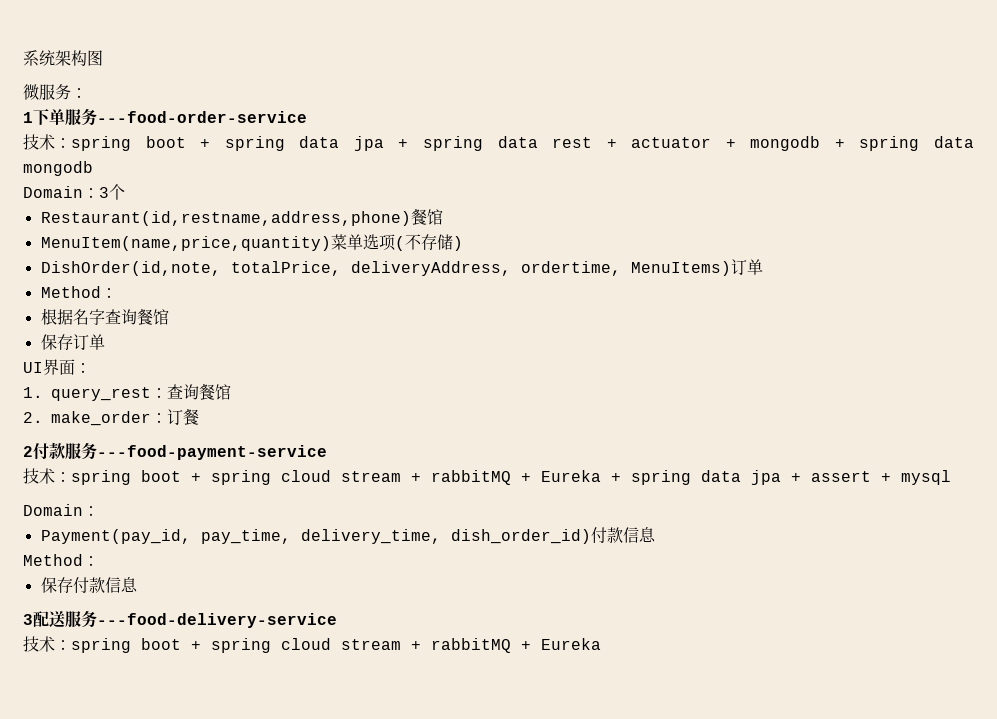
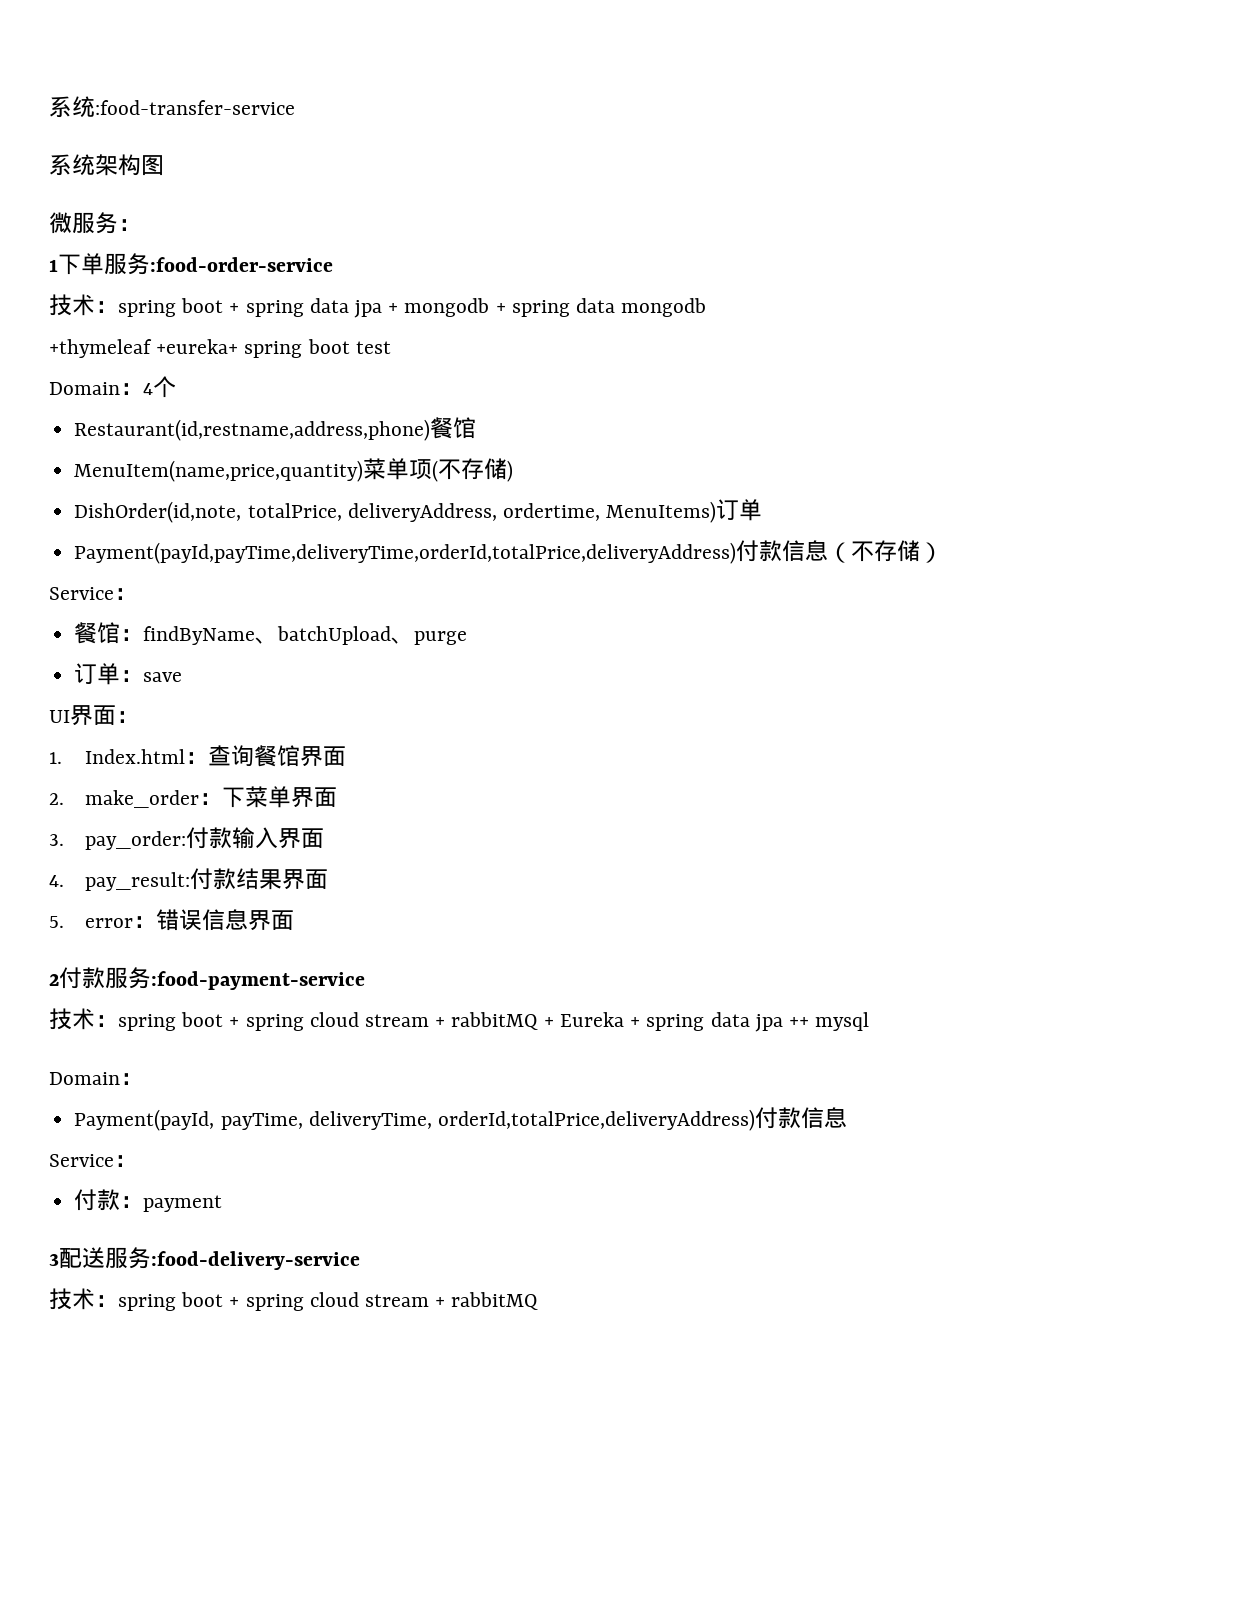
+ 系统:food-transfer-service
- 1下单服务---food-order-service
+ 1下单服务:food-order-service
- 技术：spring boot + spring data jpa + spring data rest + actuator + mongodb + spring data mongodb
+ 技术：spring boot + spring data jpa + mongodb + spring data mongodb
- Domain：3个
+ +thymeleaf +eureka+ spring boot test
+ Domain：4个
- MenuItem(name,price,quantity)菜单选项(不存储)
+ MenuItem(name,price,quantity)菜单项(不存储)
  DishOrder(id,note, totalPrice, deliveryAddress, ordertime, MenuItems)订单
- Method：
- 根据名字查询餐馆
- 保存订单
+ Payment(payId,payTime,deliveryTime,orderId,totalPrice,deliveryAddress)付款信息（不存储）
+ Service：
+ 餐馆：findByName、batchUpload、purge
+ 订单：save
- 1. query_rest：查询餐馆
+ 1. Index.html：查询餐馆界面
- 2. make_order：订餐
+ 2. make_order：下菜单界面
+ 3. pay_order:付款输入界面
+ 4. pay_result:付款结果界面
+ 5. error：错误信息界面
- 2付款服务---food-payment-service
+ 2付款服务:food-payment-service
- 技术：spring boot + spring cloud stream + rabbitMQ + Eureka + spring data jpa + assert + mysql
+ 技术：spring boot + spring cloud stream + rabbitMQ + Eureka + spring data jpa ++ mysql
- Payment(pay_id, pay_time, delivery_time, dish_order_id)付款信息
- Method：
- 保存付款信息
+ Payment(payId, payTime, deliveryTime, orderId,totalPrice,deliveryAddress)付款信息
+ Service：
+ 付款：payment
- 3配送服务---food-delivery-service
- 技术：spring boot + spring cloud stream + rabbitMQ + Eureka
+ 3配送服务:food-delivery-service
+ 技术：spring boot + spring cloud stream + rabbitMQ

